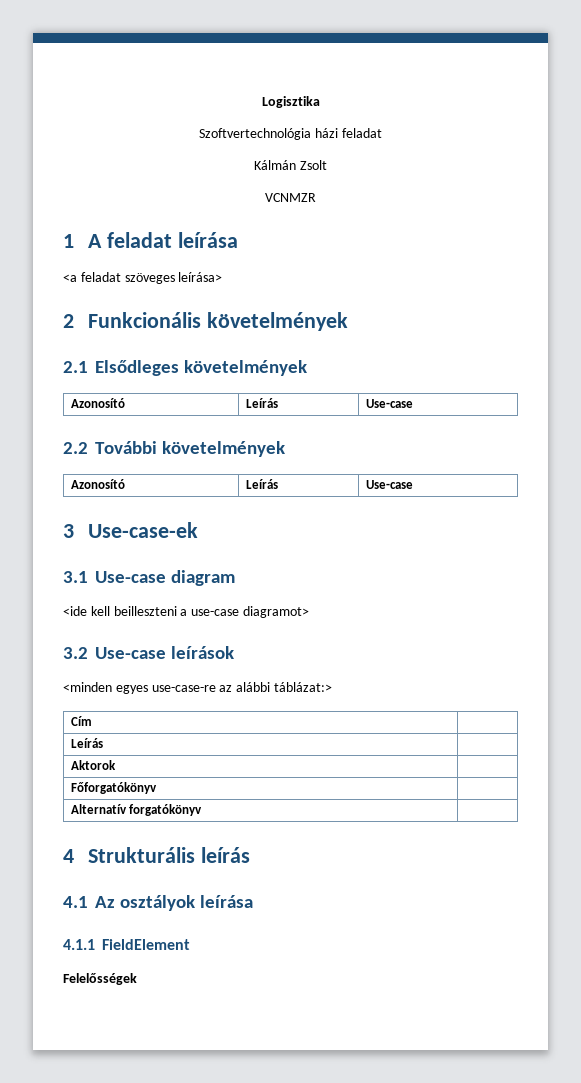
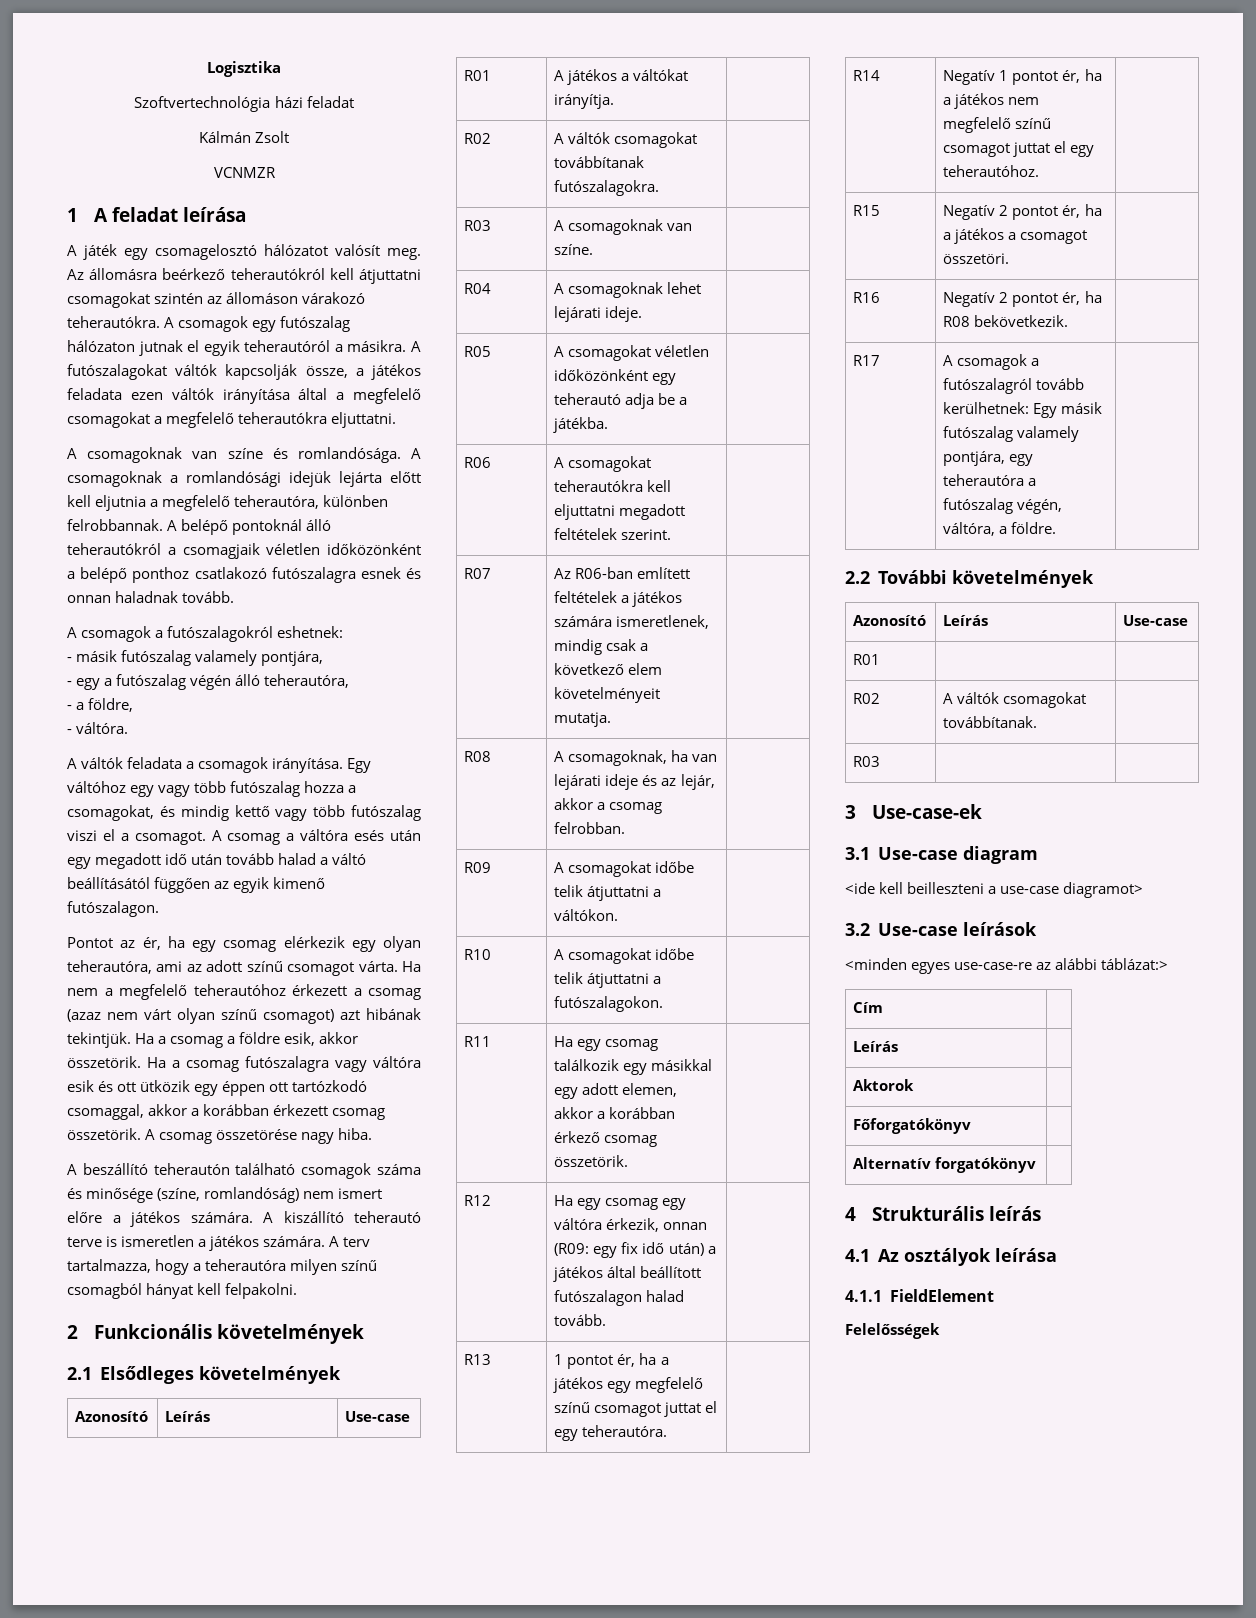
- <a feladat szöveges leírása>
+ A játék egy csomagelosztó hálózatot valósít meg. Az állomásra beérkező teherautókról kell átjuttatni csomagokat szintén az állomáson várakozó teherautókra. A csomagok egy futószalag hálózaton jutnak el egyik teherautóról a másikra. A futószalagokat váltók kapcsolják össze, a játékos feladata ezen váltók irányítása által a megfelelő csomagokat a megfelelő teherautókra eljuttatni.
+ A csomagoknak van színe és romlandósága. A csomagoknak a romlandósági idejük lejárta előtt kell eljutnia a megfelelő teherautóra, különben felrobbannak. A belépő pontoknál álló teherautókról a csomagjaik véletlen időközönként a belépő ponthoz csatlakozó futószalagra esnek és onnan haladnak tovább.
+ A csomagok a futószalagokról eshetnek:
+ - másik futószalag valamely pontjára,
+ - egy a futószalag végén álló teherautóra,
+ - a földre,
+ - váltóra.
+ A váltók feladata a csomagok irányítása. Egy váltóhoz egy vagy több futószalag hozza a csomagokat, és mindig kettő vagy több futószalag viszi el a csomagot. A csomag a váltóra esés után egy megadott idő után tovább halad a váltó beállításától függően az egyik kimenő futószalagon.
+ Pontot az ér, ha egy csomag elérkezik egy olyan teherautóra, ami az adott színű csomagot várta. Ha nem a megfelelő teherautóhoz érkezett a csomag (azaz nem várt olyan színű csomagot) azt hibának tekintjük. Ha a csomag a földre esik, akkor összetörik. Ha a csomag futószalagra vagy váltóra esik és ott ütközik egy éppen ott tartózkodó csomaggal, akkor a korábban érkezett csomag összetörik. A csomag összetörése nagy hiba.
+ A beszállító teherautón található csomagok száma és minősége (színe, romlandóság) nem ismert előre a játékos számára. A kiszállító teherautó terve is ismeretlen a játékos számára. A terv tartalmazza, hogy a teherautóra milyen színű csomagból hányat kell felpakolni.
+ R01 | A játékos a váltókat irányítja. |
+ R02 | A váltók csomagokat továbbítanak futószalagokra. |
+ R03 | A csomagoknak van színe. |
+ R04 | A csomagoknak lehet lejárati ideje. |
+ R05 | A csomagokat véletlen időközönként egy teherautó adja be a játékba. |
+ R06 | A csomagokat teherautókra kell eljuttatni megadott feltételek szerint. |
+ R07 | Az R06-ban említett feltételek a játékos számára ismeretlenek, mindig csak a következő elem követelményeit mutatja. |
+ R08 | A csomagoknak, ha van lejárati ideje és az lejár, akkor a csomag felrobban. |
+ R09 | A csomagokat időbe telik átjuttatni a váltókon. |
+ R10 | A csomagokat időbe telik átjuttatni a futószalagokon. |
+ R11 | Ha egy csomag találkozik egy másikkal egy adott elemen, akkor a korábban érkező csomag összetörik. |
+ R12 | Ha egy csomag egy váltóra érkezik, onnan (R09: egy fix idő után) a játékos által beállított futószalagon halad tovább. |
+ R13 | 1 pontot ér, ha a játékos egy megfelelő színű csomagot juttat el egy teherautóra. |
+ R14 | Negatív 1 pontot ér, ha a játékos nem megfelelő színű csomagot juttat el egy teherautóhoz. |
+ R15 | Negatív 2 pontot ér, ha a játékos a csomagot összetöri. |
+ R16 | Negatív 2 pontot ér, ha R08 bekövetkezik. |
+ R17 | A csomagok a futószalagról tovább kerülhetnek: Egy másik futószalag valamely pontjára, egy teherautóra a futószalag végén, váltóra, a földre. |
+ R01 | |
+ R02 | A váltók csomagokat továbbítanak. |
+ R03 | |

